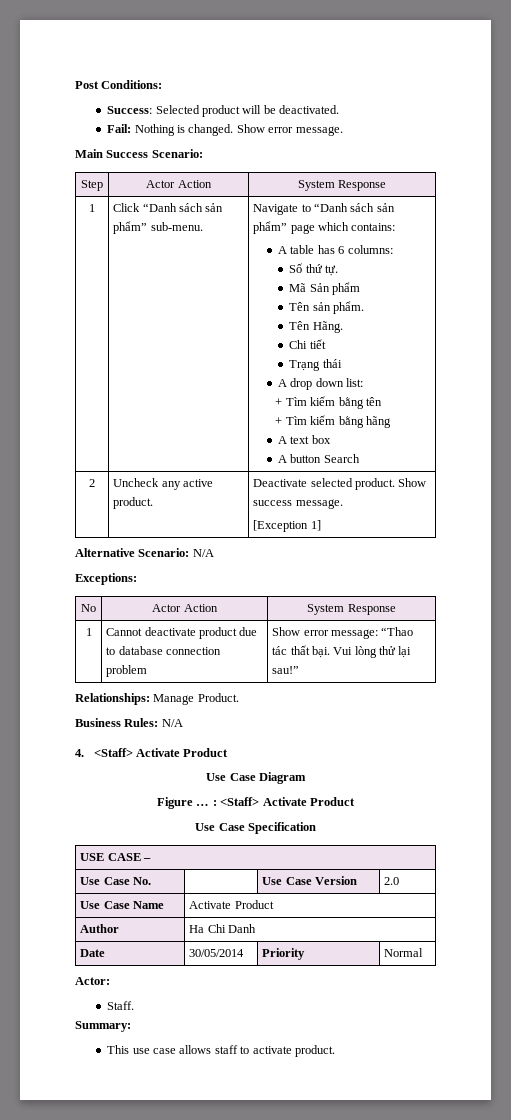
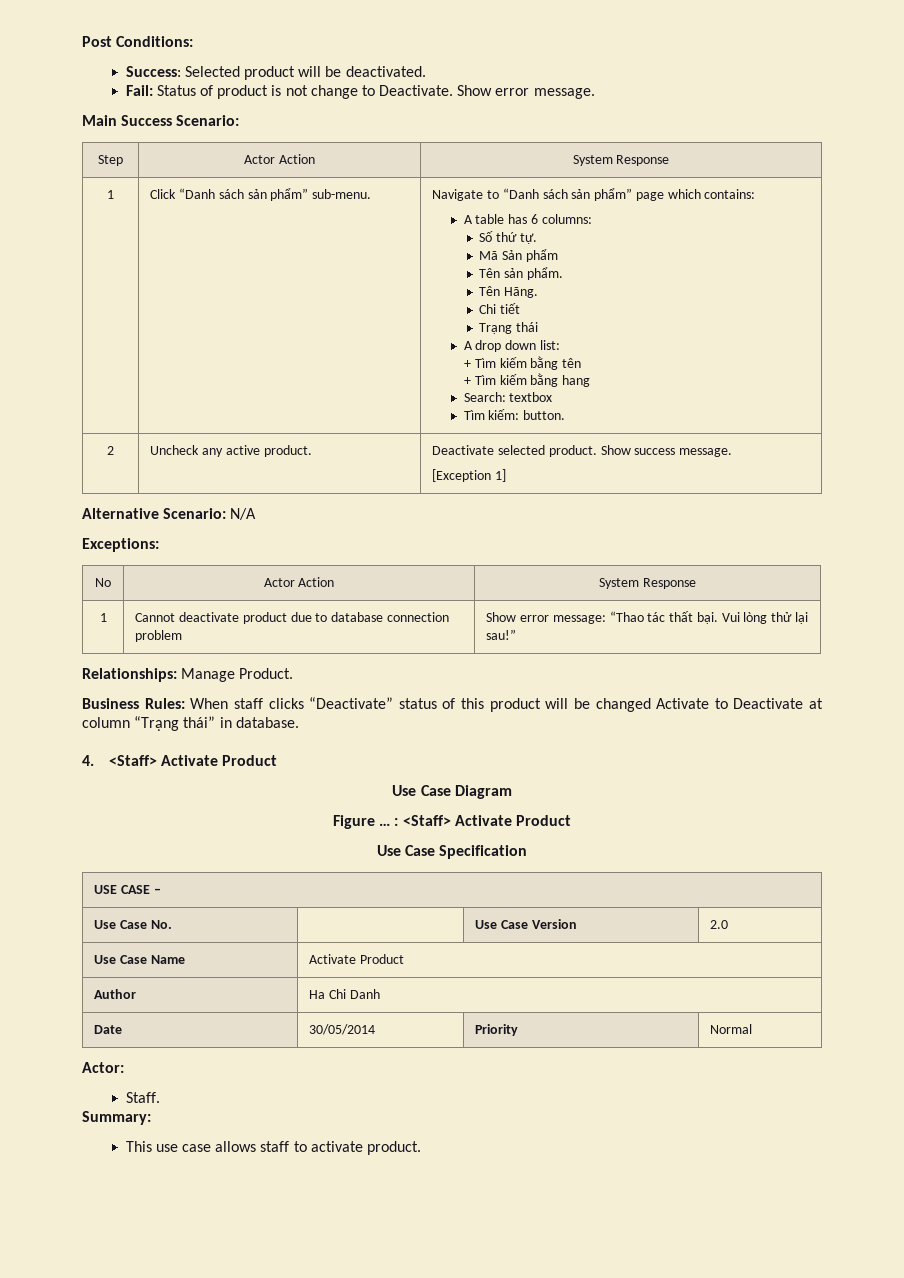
- Fail: Nothing is changed.
+ Fail: Status of product is not change to Deactivate.
- + Tìm kiếm bằng hãng
- A text box
- A button Search
+ + Tìm kiếm bằng hang
+ Search: textbox
+ Tìm kiếm: button.
- Business Rules: N/A
+ Business Rules: When staff clicks “Deactivate” status of this product will be changed Activate to Deactivate at column “Trạng thái” in database.

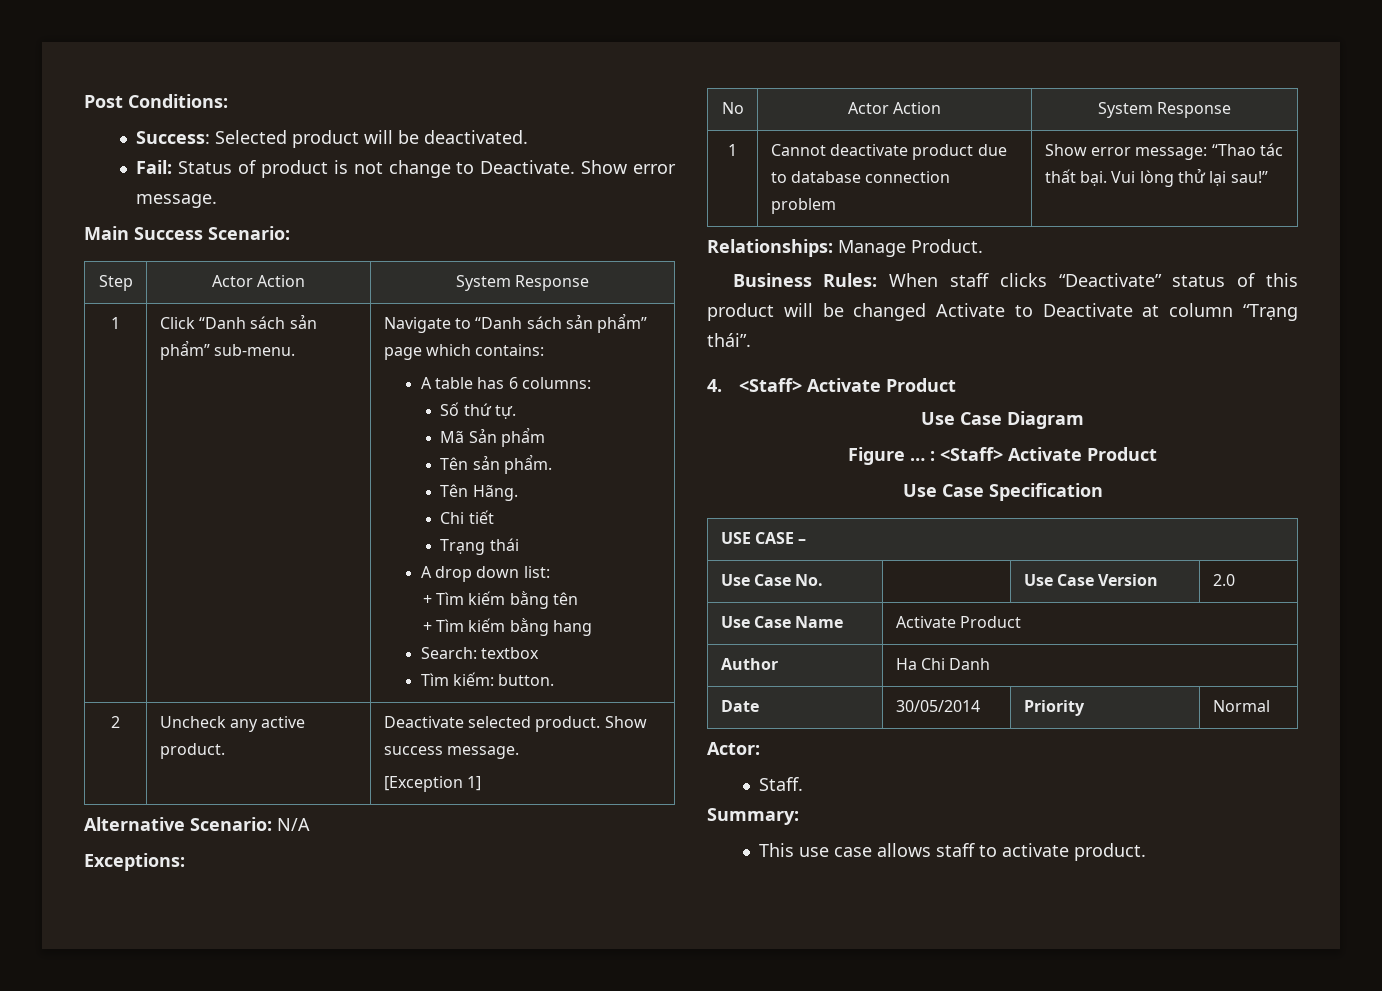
- Business Rules: When staff clicks “Deactivate” status of this product will be changed Activate to Deactivate at column “Trạng thái” in database.
+ Business Rules: When staff clicks “Deactivate” status of this product will be changed Activate to Deactivate at column “Trạng thái”.

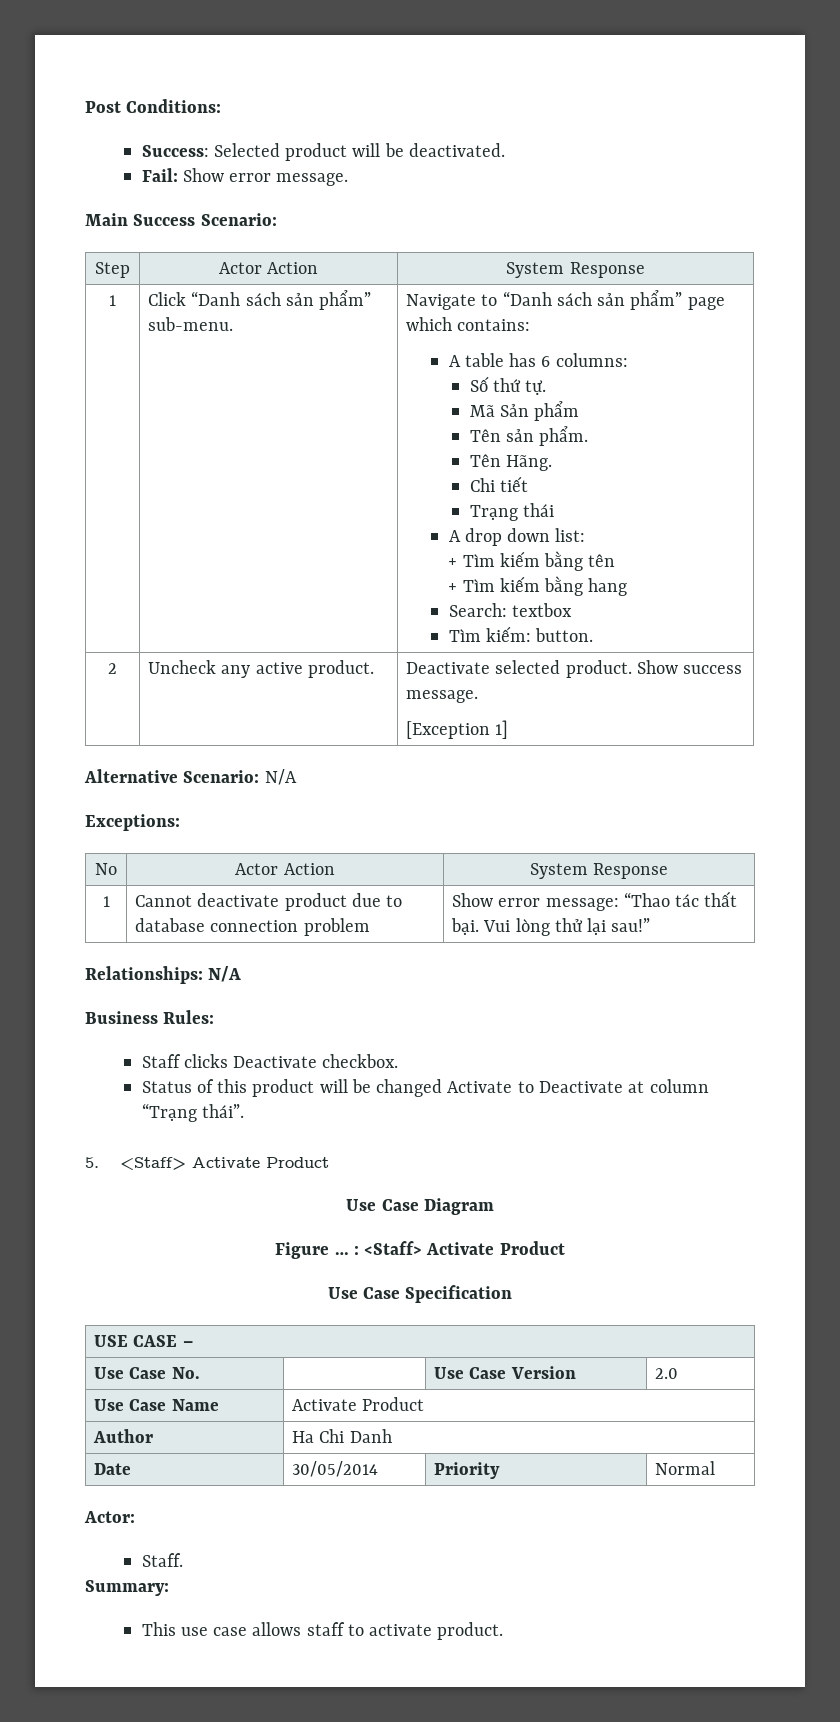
- Fail: Status of product is not change to Deactivate. Show error message.
+ Fail: Show error message.
- Relationships: Manage Product.
+ Relationships: N/A
- Business Rules: When staff clicks “Deactivate” status of this product will be changed Activate to Deactivate at column “Trạng thái”.
+ Business Rules:
+ Staff clicks Deactivate checkbox.
+ Status of this product will be changed Activate to Deactivate at column “Trạng thái”.
- 4. <Staff> Activate Product
+ 5. <Staff> Activate Product

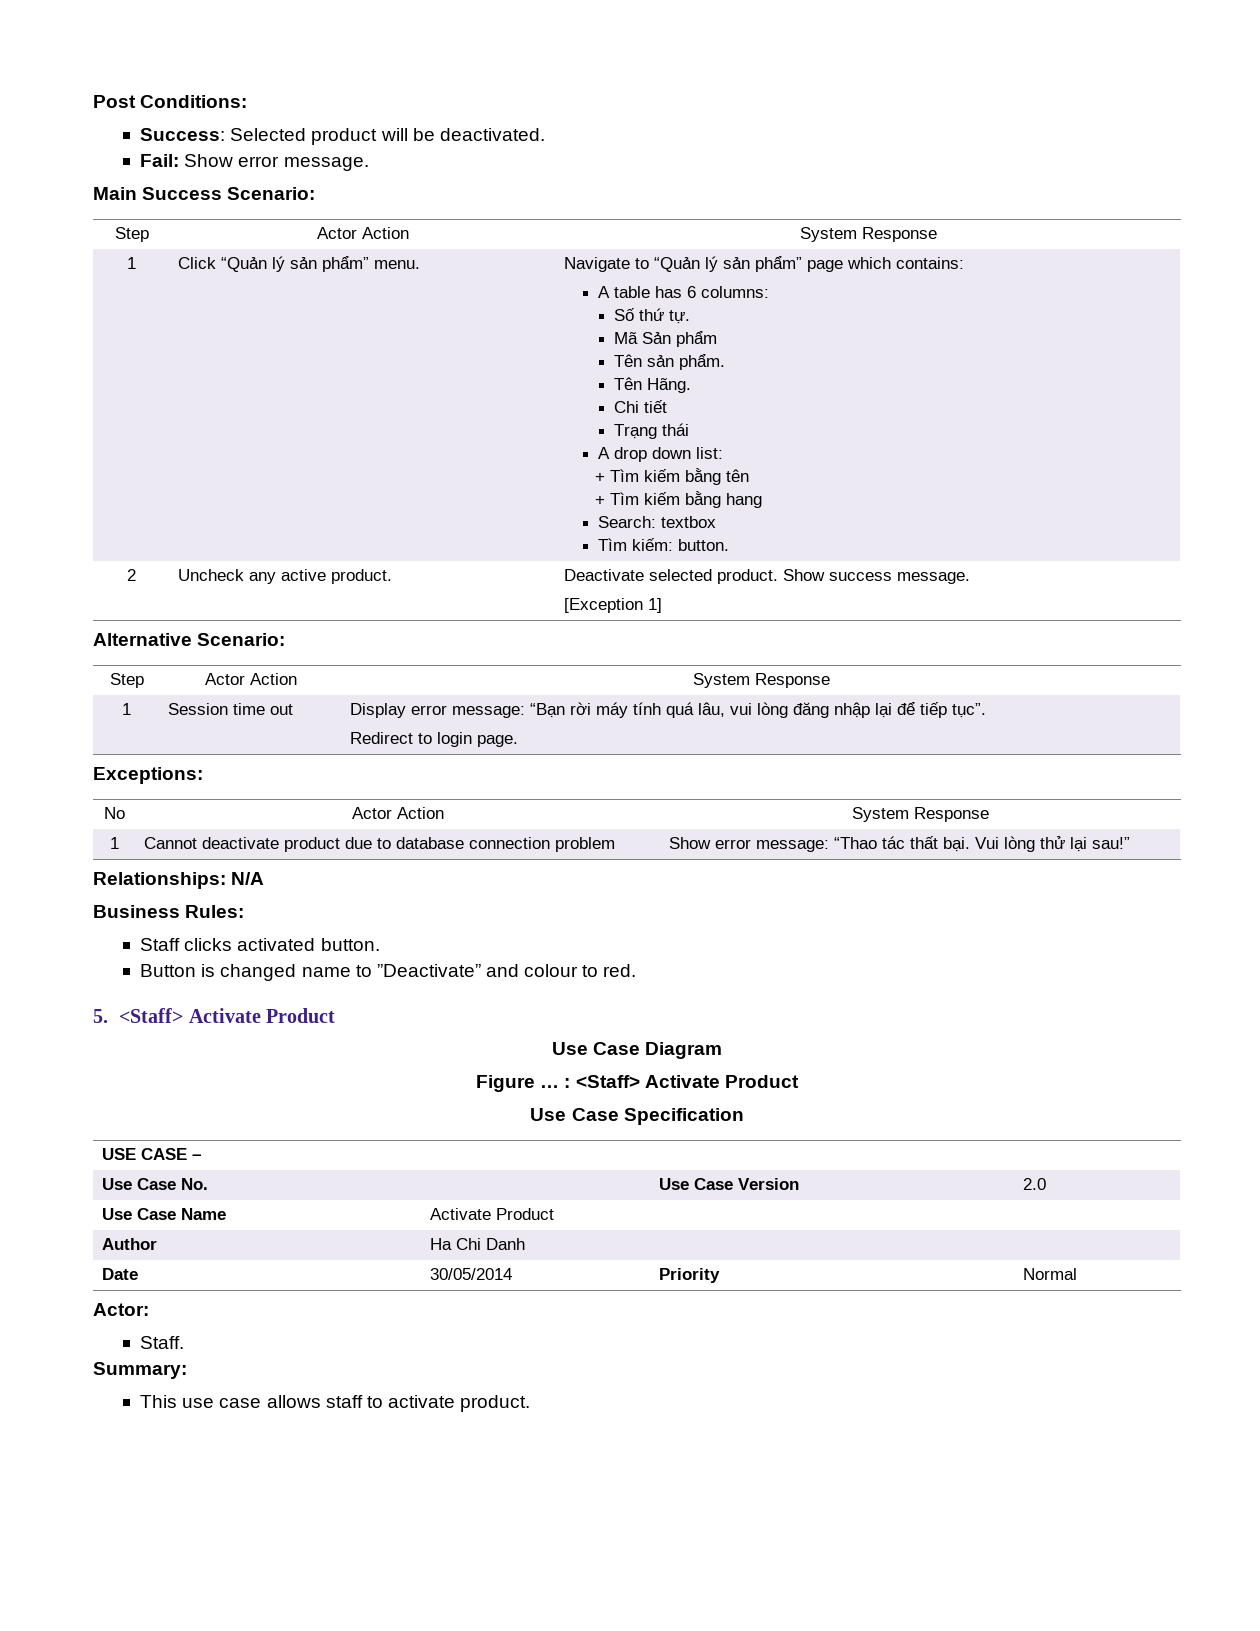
- Click “Danh sách sản phẩm” sub-menu.
+ Click “Quản lý sản phẩm” menu.
- Navigate to “Danh sách sản phẩm” page which contains:
+ Navigate to “Quản lý sản phẩm” page which contains:
- Alternative Scenario: N/A
+ Alternative Scenario:
+ Step | Actor Action | System Response
+ 1 | Session time out | Display error message: “Bạn rời máy tính quá lâu, vui lòng đăng nhập lại để tiếp tục”.
+ Redirect to login page.
- Staff clicks Deactivate checkbox.
- Status of this product will be changed Activate to Deactivate at column “Trạng thái”.
+ Staff clicks activated button.
+ Button is changed name to ”Deactivate” and colour to red.

